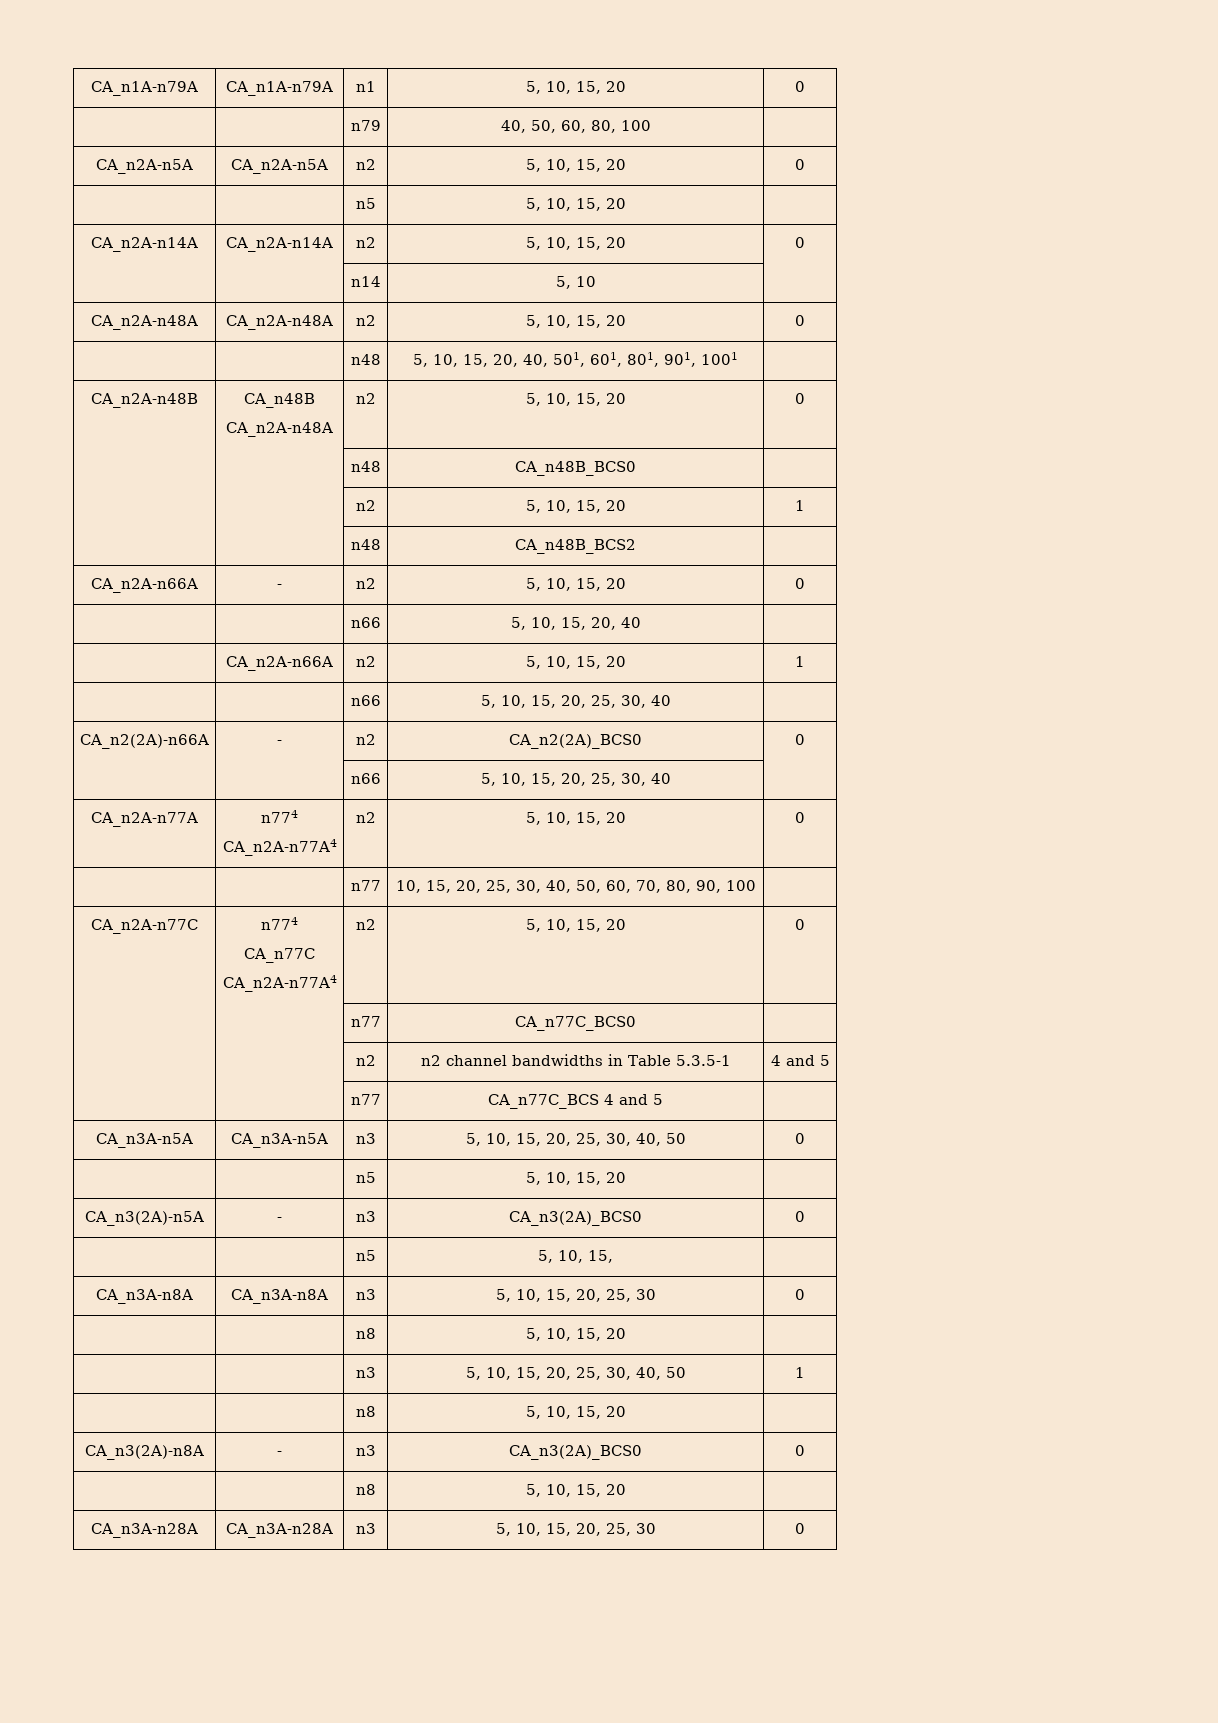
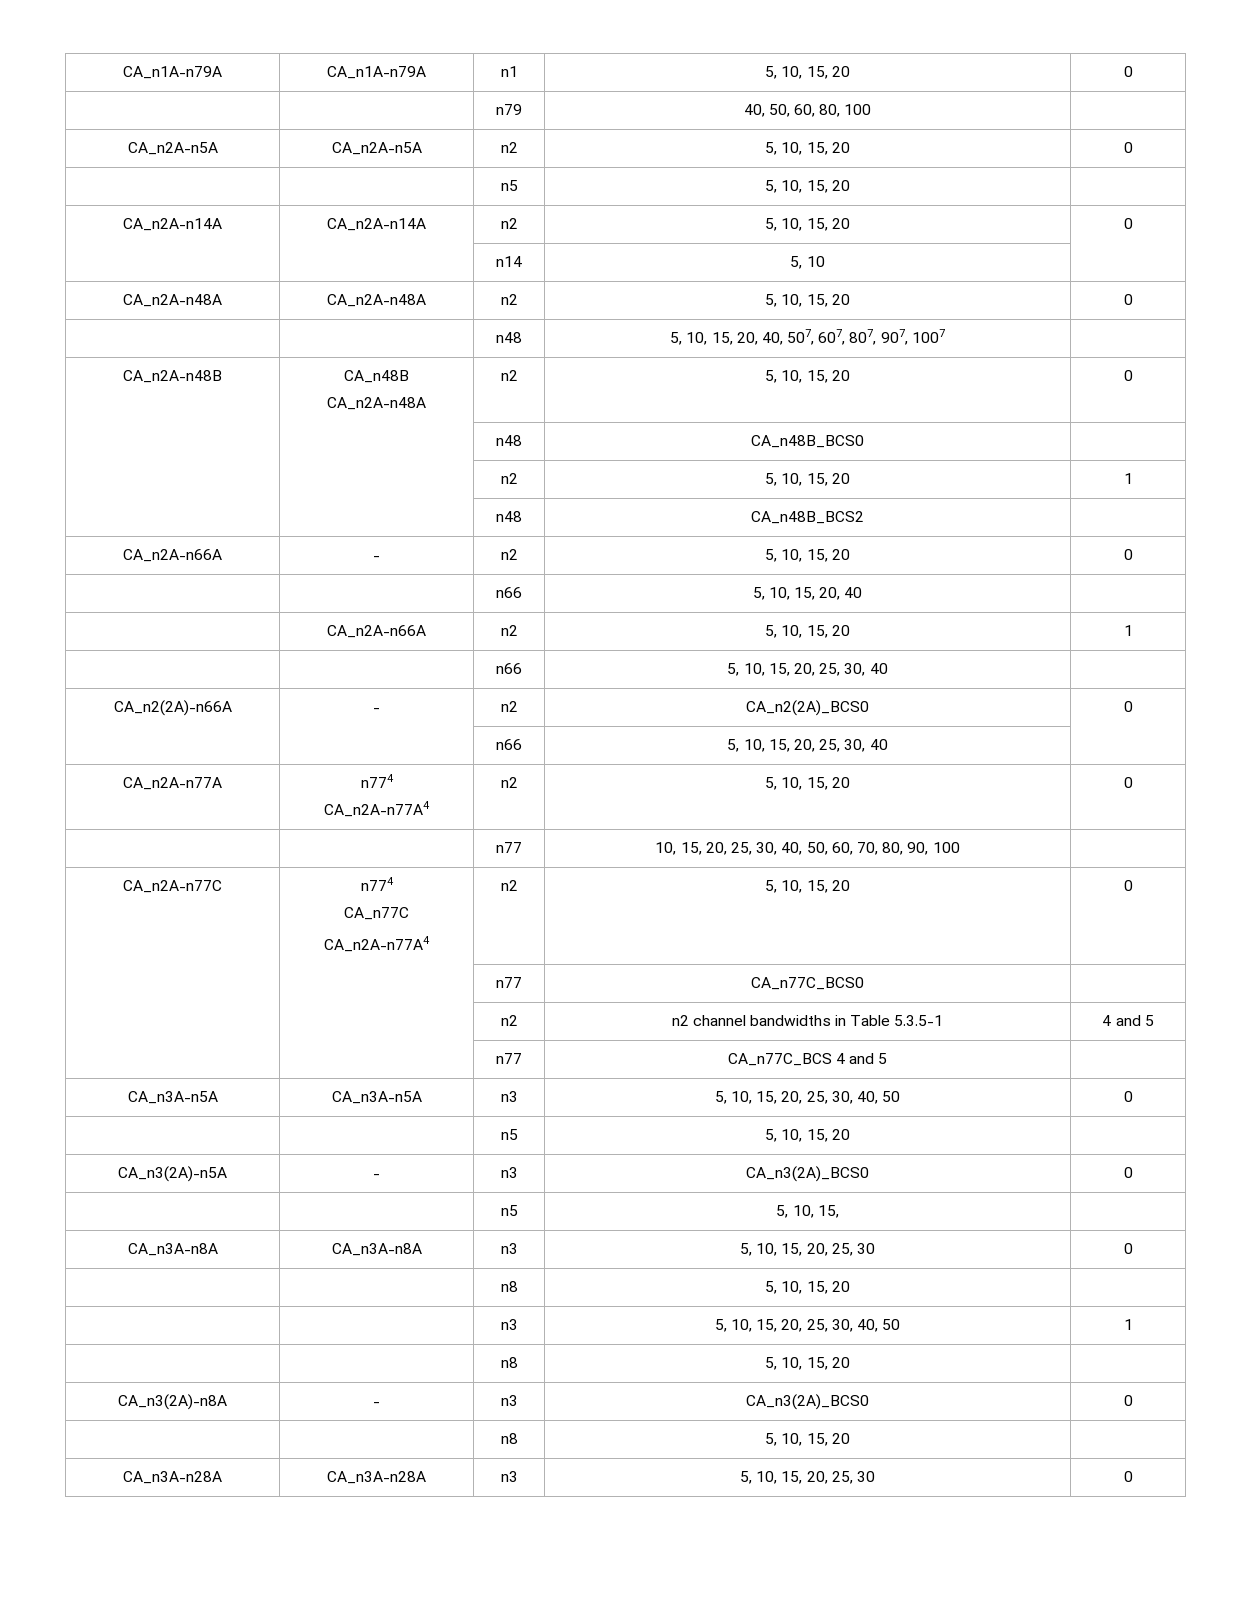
- | | n48 | 5, 10, 15, 20, 40, 501, 601, 801, 901, 1001 |
+ | | n48 | 5, 10, 15, 20, 40, 507, 607, 807, 907, 1007 |

